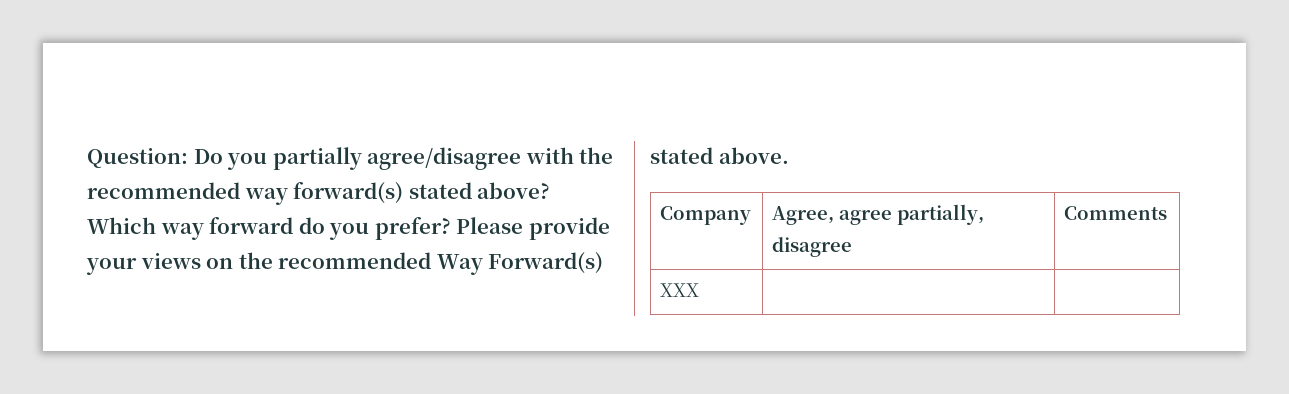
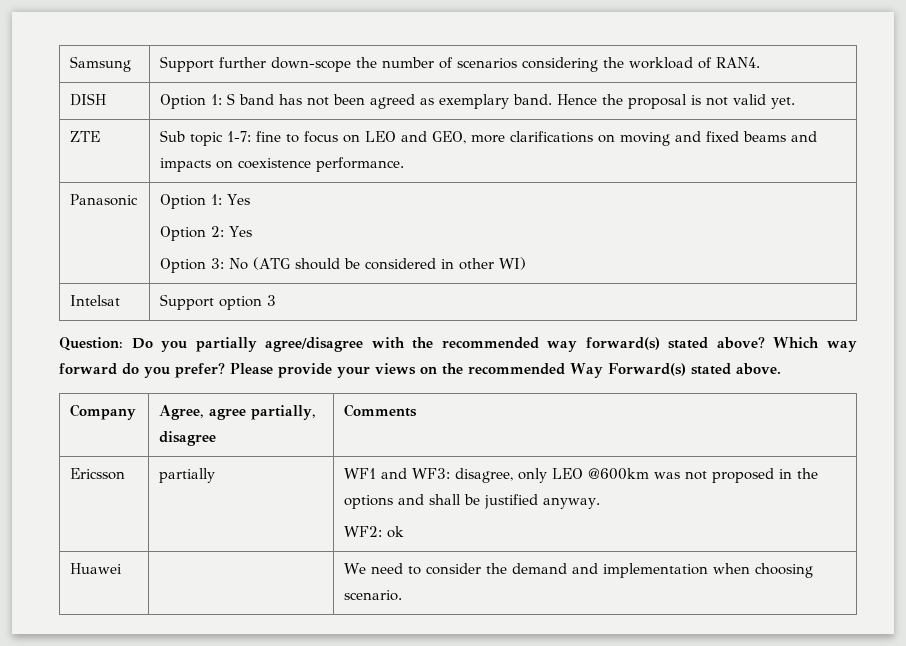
+ Samsung | Support further down-scope the number of scenarios considering the workload of RAN4.
+ DISH | Option 1: S band has not been agreed as exemplary band. Hence the proposal is not valid yet.
+ ZTE | Sub topic 1-7: fine to focus on LEO and GEO, more clarifications on moving and fixed beams and impacts on coexistence performance.
+ Panasonic | Option 1: Yes
+ Option 2: Yes
+ Option 3: No (ATG should be considered in other WI)
+ Intelsat | Support option 3
- XXX | |
+ Ericsson | partially | WF1 and WF3: disagree, only LEO @600km was not proposed in the options and shall be justified anyway.
+ WF2: ok
+ Huawei | | We need to consider the demand and implementation when choosing scenario.

